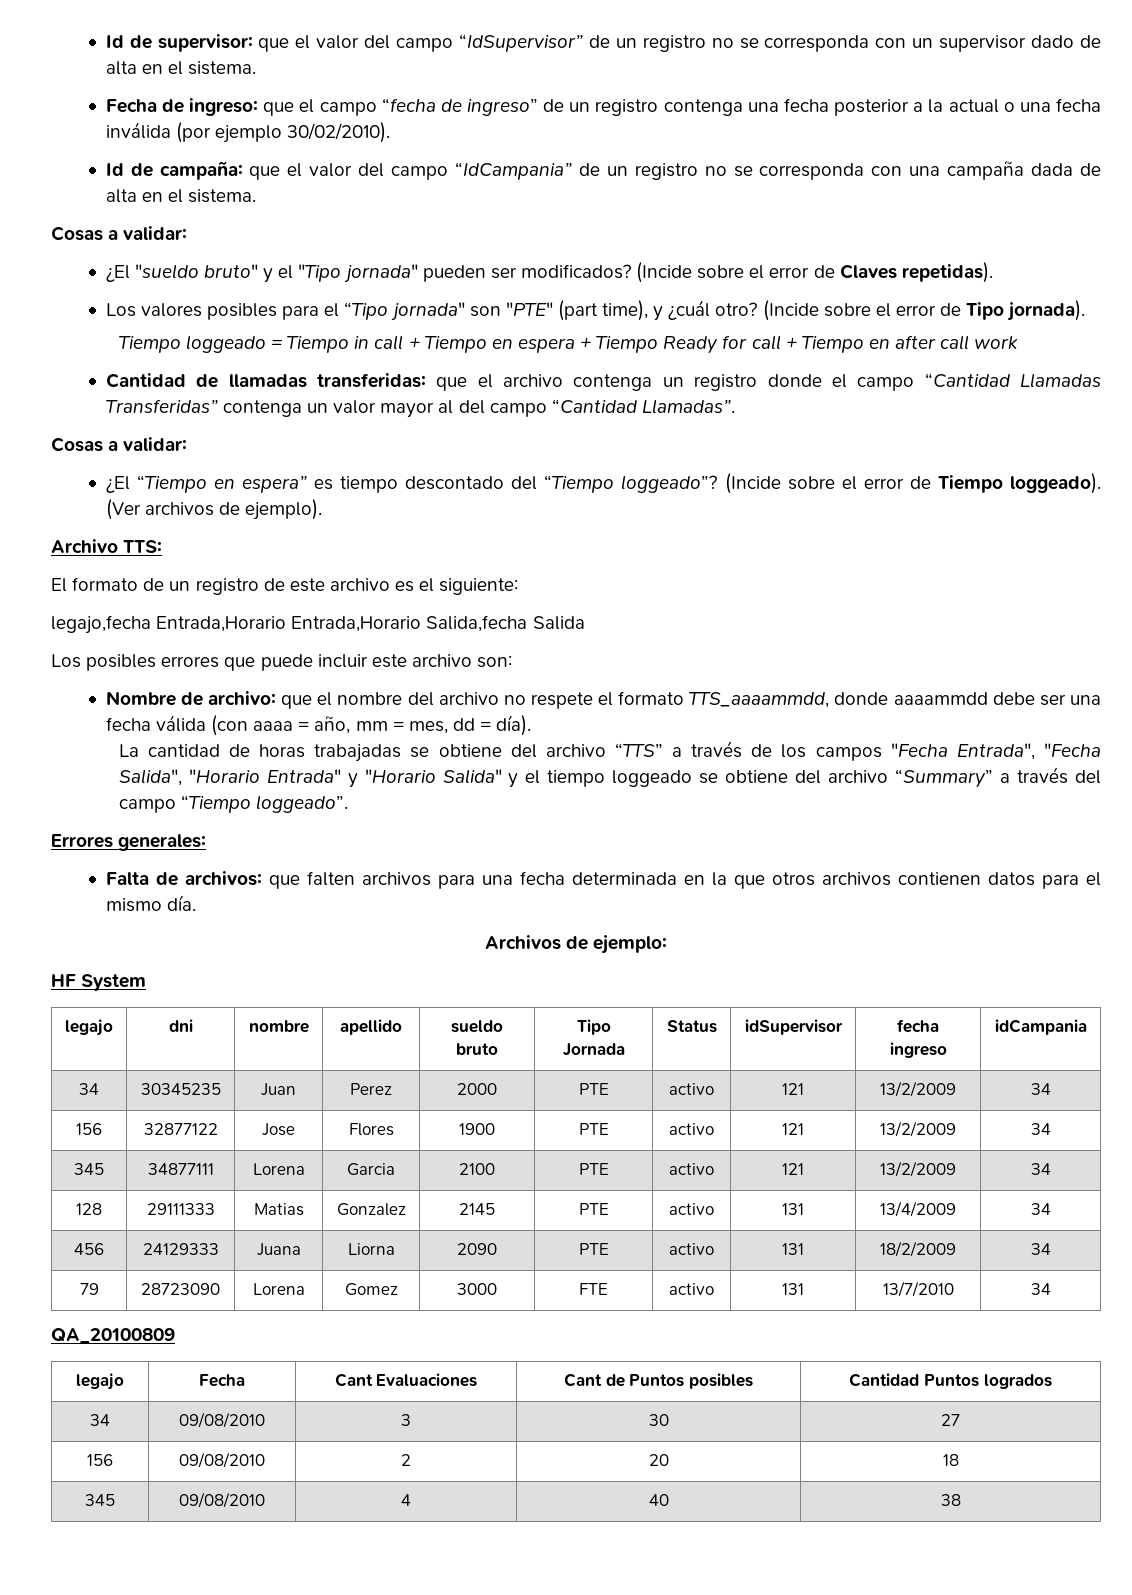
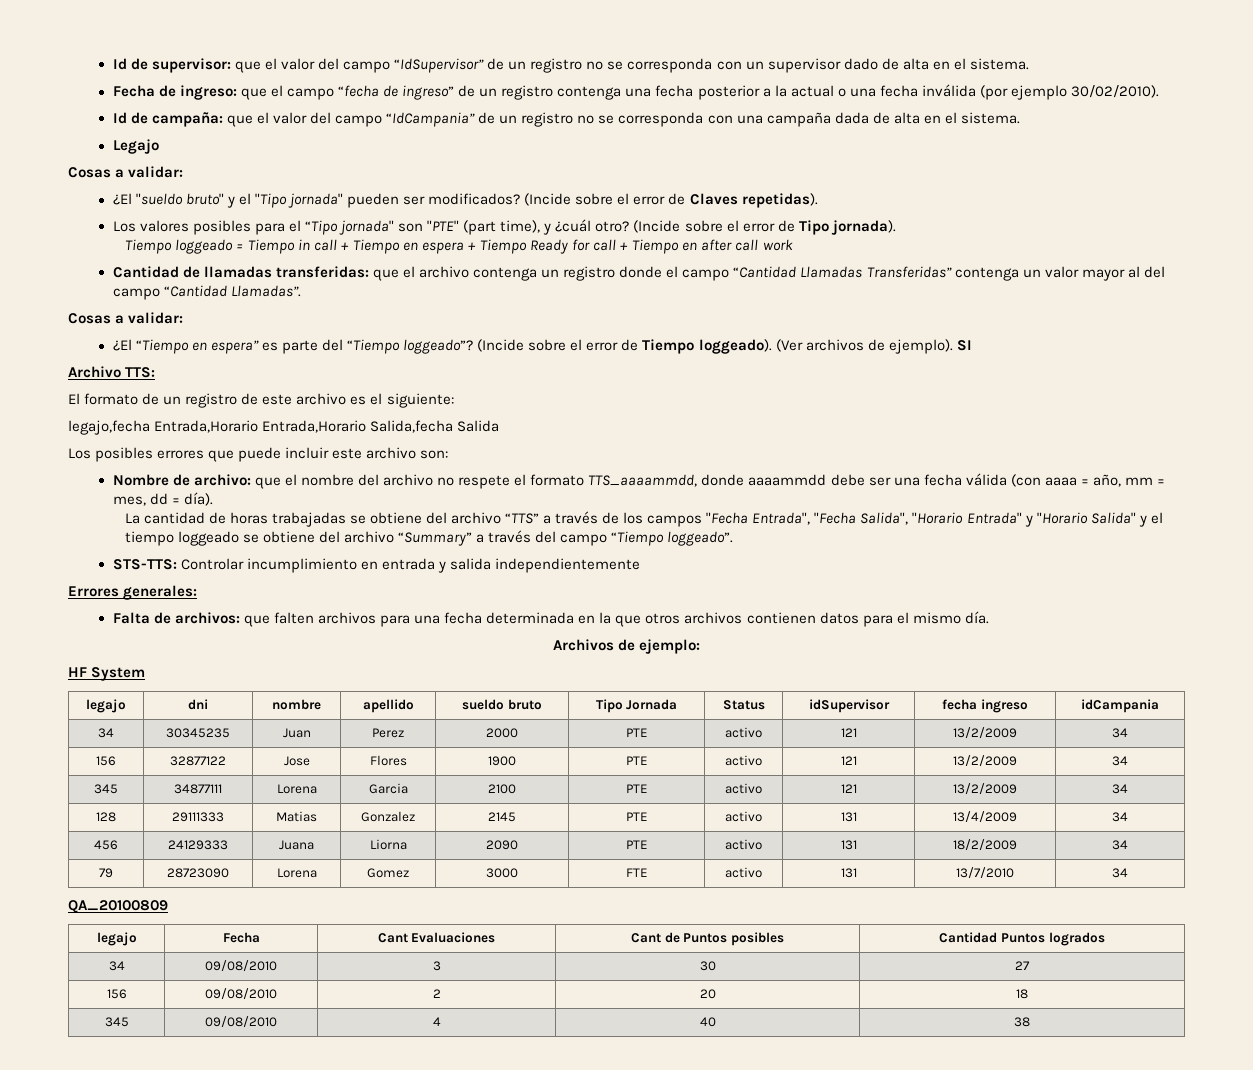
+ Legajo
- ¿El “Tiempo en espera” es tiempo descontado del “Tiempo loggeado”?
+ ¿El “Tiempo en espera” es parte del “Tiempo loggeado”?
+ SI
+ STS-TTS: Controlar incumplimiento en entrada y salida independientemente

